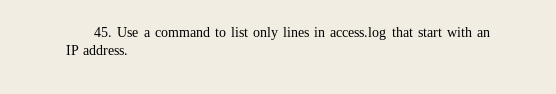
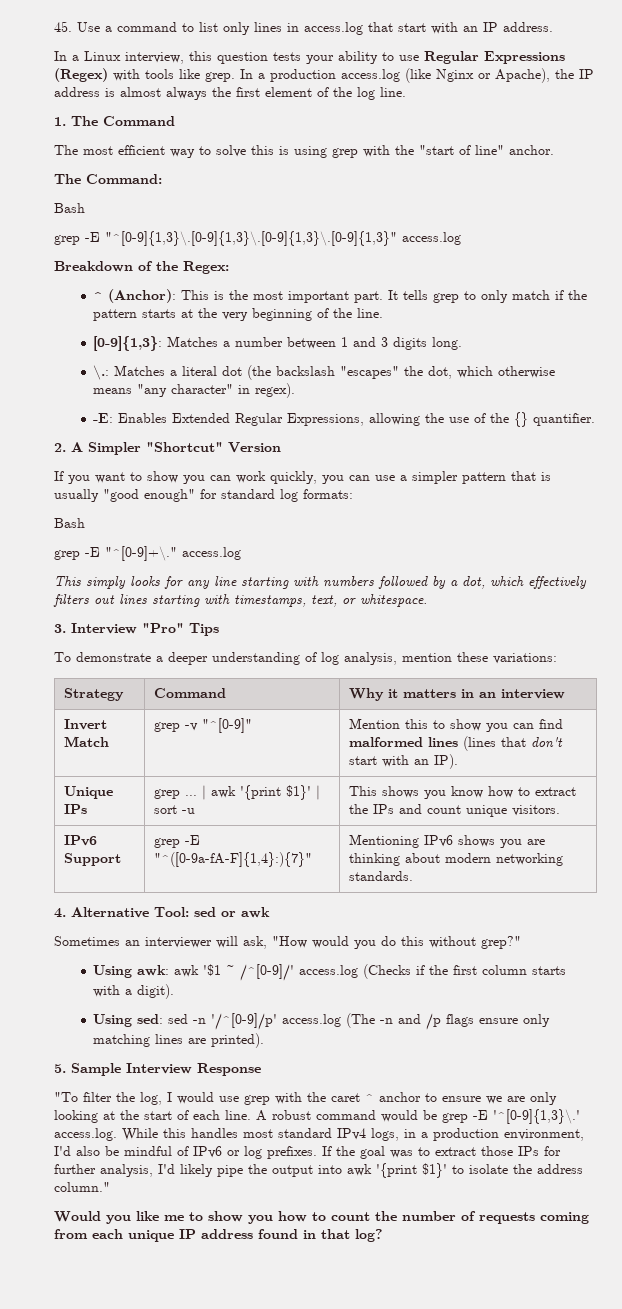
+ In a Linux interview, this question tests your ability to use Regular Expressions (Regex) with tools like grep. In a production access.log (like Nginx or Apache), the IP address is almost always the first element of the log line.
+ 1. The Command
+ The most efficient way to solve this is using grep with the "start of line" anchor.
+ The Command:
+ Bash
+ grep -E "^[0-9]{1,3}\.[0-9]{1,3}\.[0-9]{1,3}\.[0-9]{1,3}" access.log
+ Breakdown of the Regex:
+ ^ (Anchor): This is the most important part. It tells grep to only match if the pattern starts at the very beginning of the line.
+ [0-9]{1,3}: Matches a number between 1 and 3 digits long.
+ \.: Matches a literal dot (the backslash "escapes" the dot, which otherwise means "any character" in regex).
+ -E: Enables Extended Regular Expressions, allowing the use of the {} quantifier.
+ 2. A Simpler "Shortcut" Version
+ If you want to show you can work quickly, you can use a simpler pattern that is usually "good enough" for standard log formats:
+ Bash
+ grep -E "^[0-9]+\." access.log
+ This simply looks for any line starting with numbers followed by a dot, which effectively filters out lines starting with timestamps, text, or whitespace.
+ 3. Interview "Pro" Tips
+ To demonstrate a deeper understanding of log analysis, mention these variations:
+ Strategy | Command | Why it matters in an interview
+ Invert Match | grep -v "^[0-9]" | Mention this to show you can find malformed lines (lines that don't start with an IP).
+ Unique IPs | grep ... | awk '{print $1}' | sort -u | This shows you know how to extract the IPs and count unique visitors.
+ IPv6 Support | grep -E "^([0-9a-fA-F]{1,4}:){7}" | Mentioning IPv6 shows you are thinking about modern networking standards.
+ 4. Alternative Tool: sed or awk
+ Sometimes an interviewer will ask, "How would you do this without grep?"
+ Using awk: awk '$1 ~ /^[0-9]/' access.log (Checks if the first column starts with a digit).
+ Using sed: sed -n '/^[0-9]/p' access.log (The -n and /p flags ensure only matching lines are printed).
+ 5. Sample Interview Response
+ "To filter the log, I would use grep with the caret ^ anchor to ensure we are only looking at the start of each line. A robust command would be grep -E '^[0-9]{1,3}\.' access.log. While this handles most standard IPv4 logs, in a production environment, I'd also be mindful of IPv6 or log prefixes. If the goal was to extract those IPs for further analysis, I'd likely pipe the output into awk '{print $1}' to isolate the address column."
+ Would you like me to show you how to count the number of requests coming from each unique IP address found in that log?

